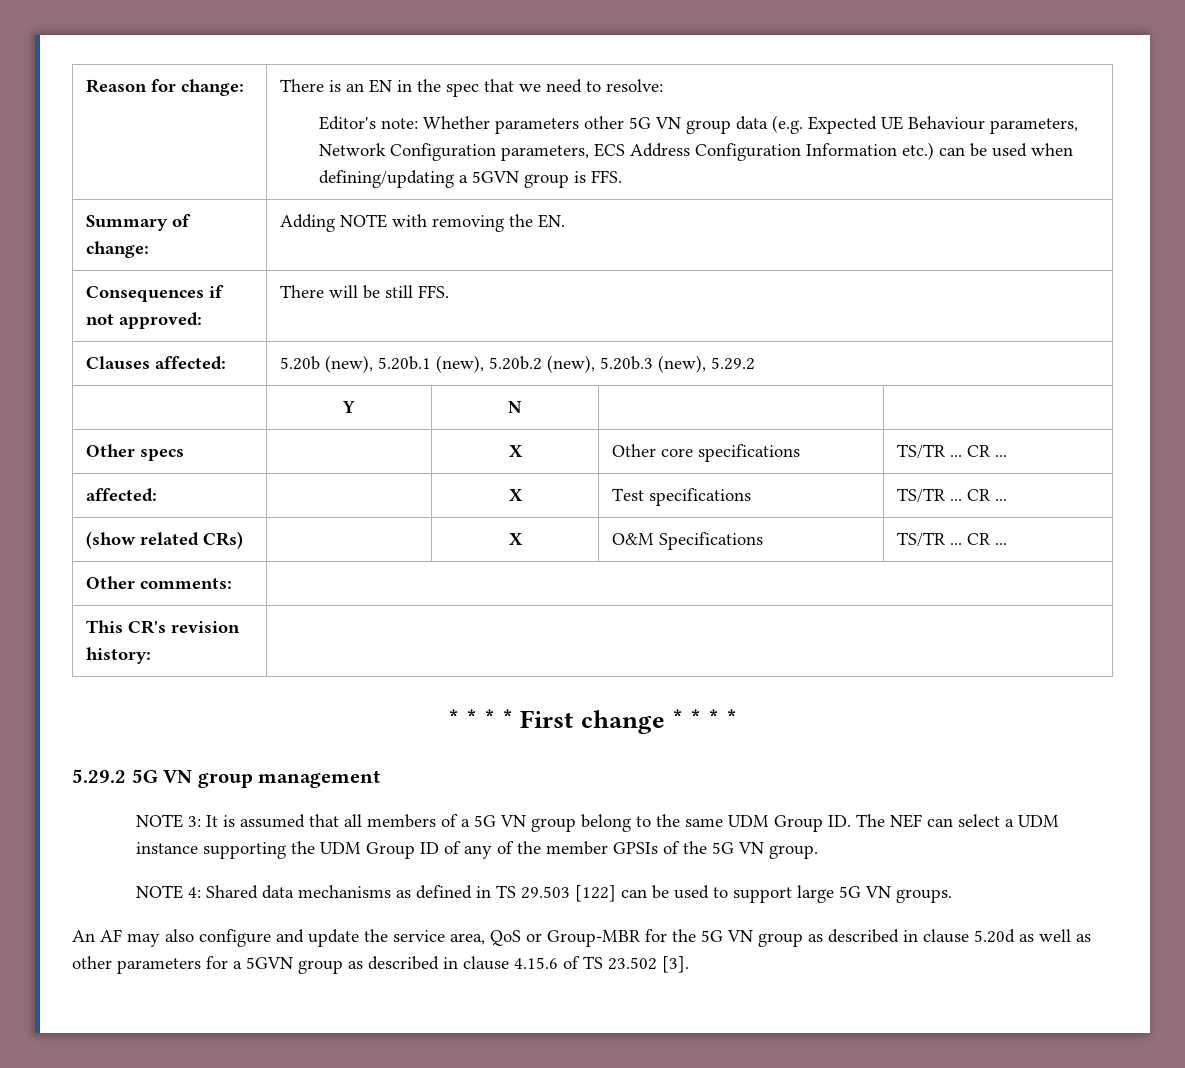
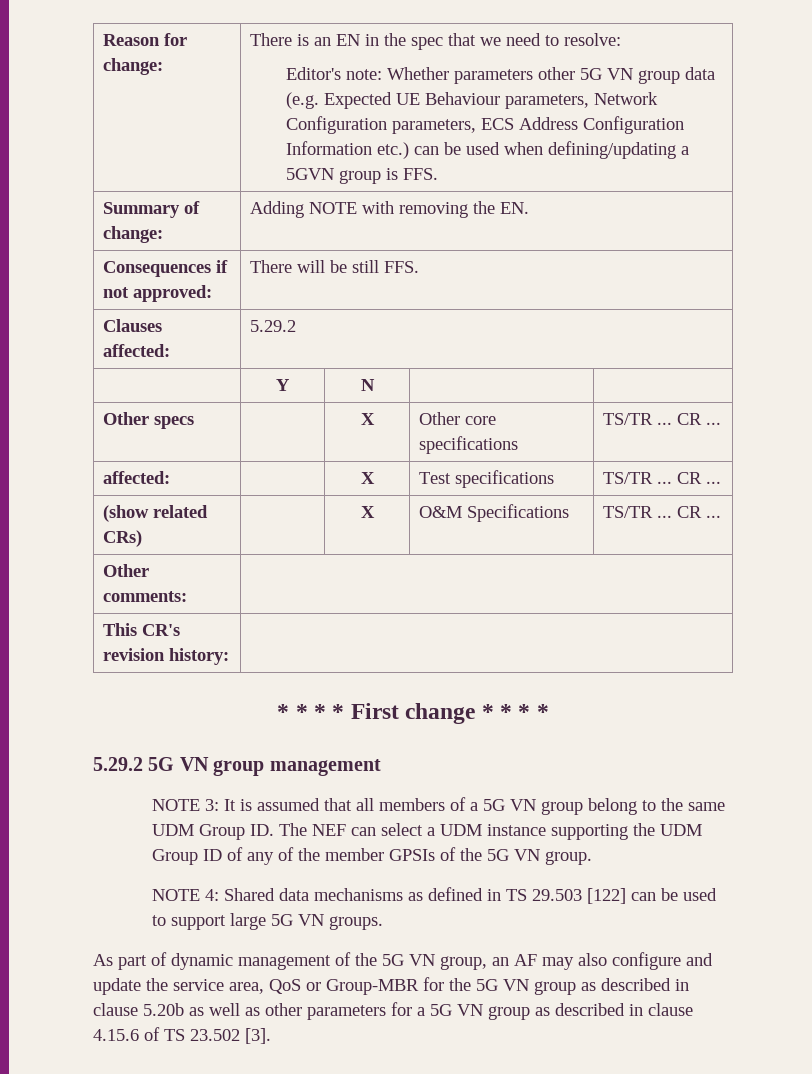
- Clauses affected: | 5.20b (new), 5.20b.1 (new), 5.20b.2 (new), 5.20b.3 (new), 5.29.2
+ Clauses affected: | 5.29.2
- An AF may also configure and update the service area, QoS or Group-MBR for the 5G VN group as described in clause 5.20d as well as other parameters for a 5GVN group as described in clause 4.15.6 of TS 23.502 [3].
+ As part of dynamic management of the 5G VN group, an AF may also configure and update the service area, QoS or Group-MBR for the 5G VN group as described in clause 5.20b as well as other parameters for a 5G VN group as described in clause 4.15.6 of TS 23.502 [3].

